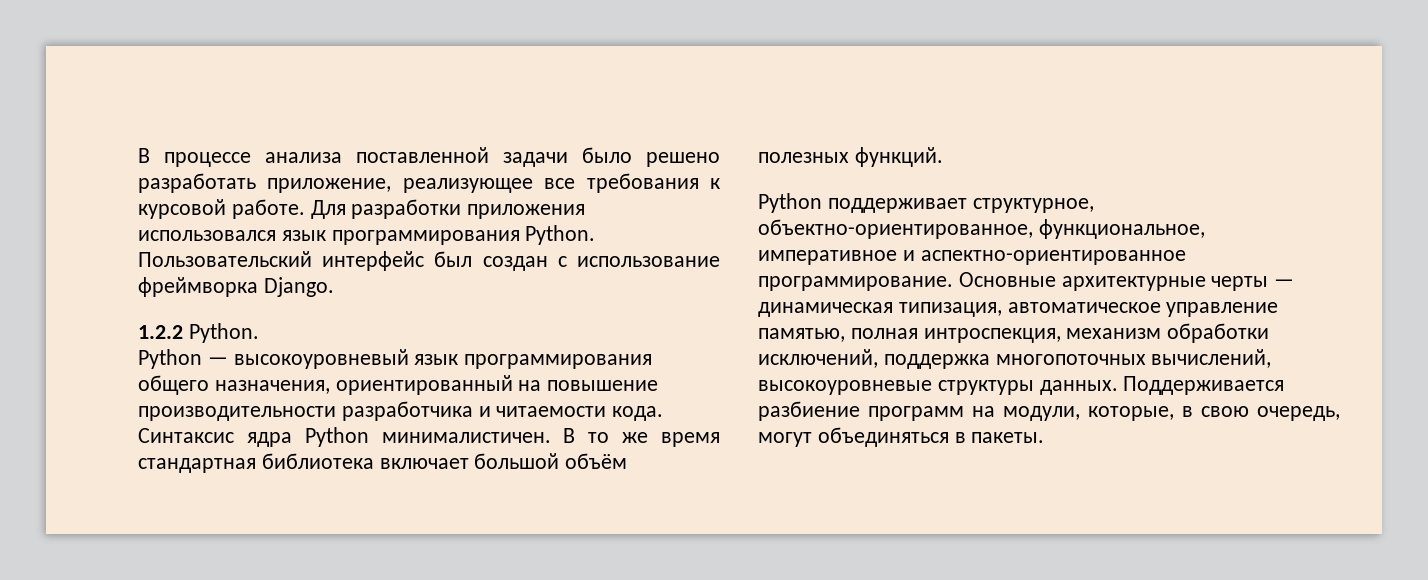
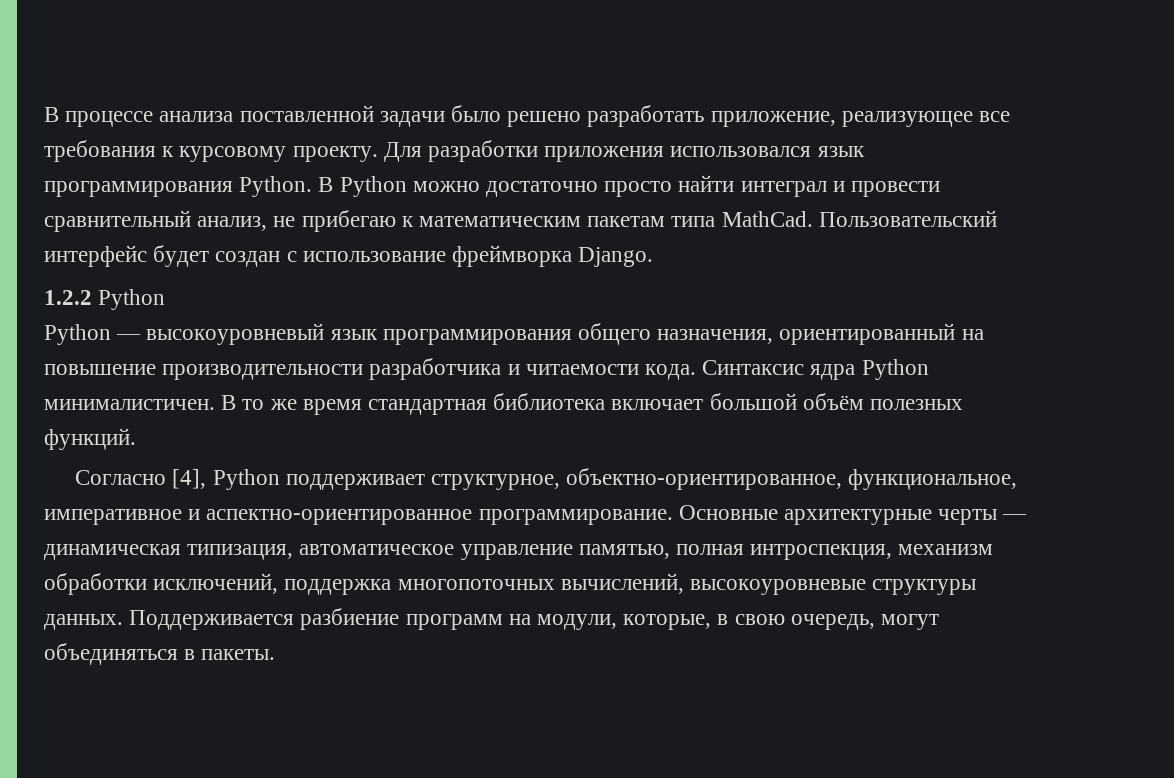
- В процессе анализа поставленной задачи было решено разработать приложение, реализующее все требования к курсовой работе.
+ В процессе анализа поставленной задачи было решено разработать приложение, реализующее все требования к курсовому проекту.
+ В Python можно достаточно просто найти интеграл и провести сравнительный анализ, не прибегаю к математическим пакетам типа MathCad.
- Пользовательский интерфейс был создан с использование фреймворка Django.
+ Пользовательский интерфейс будет создан с использование фреймворка Django.
- 1.2.2 Python.
+ 1.2.2 Python
- Python поддерживает структурное, объектно-ориентированное, функциональное, императивное и аспектно-ориентированное программирование.
+ Согласно [4], Python поддерживает структурное, объектно-ориентированное, функциональное, императивное и аспектно-ориентированное программирование.

